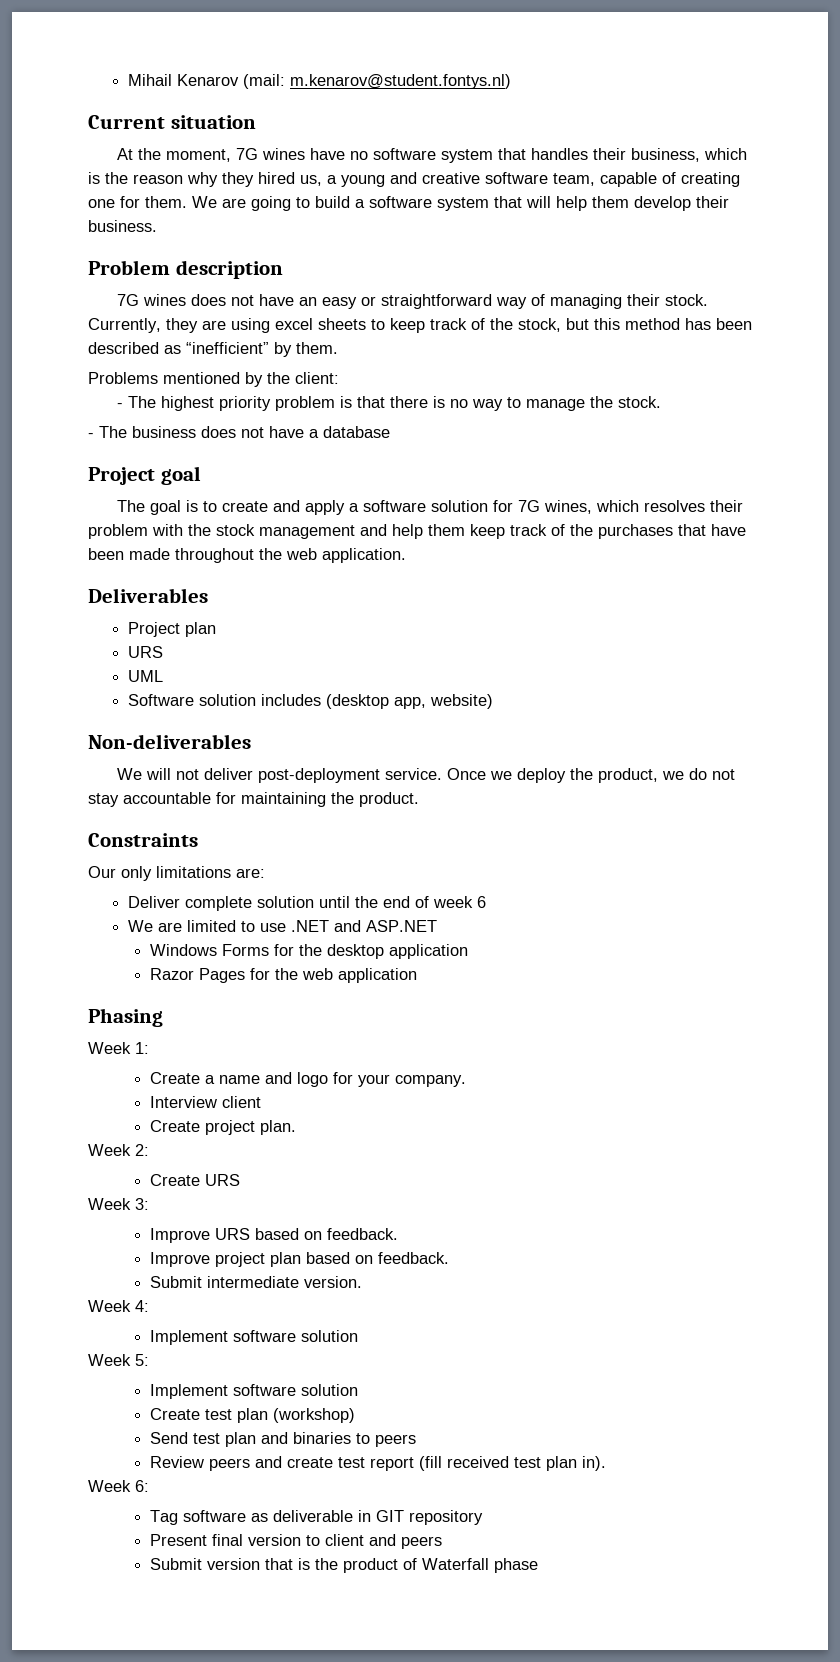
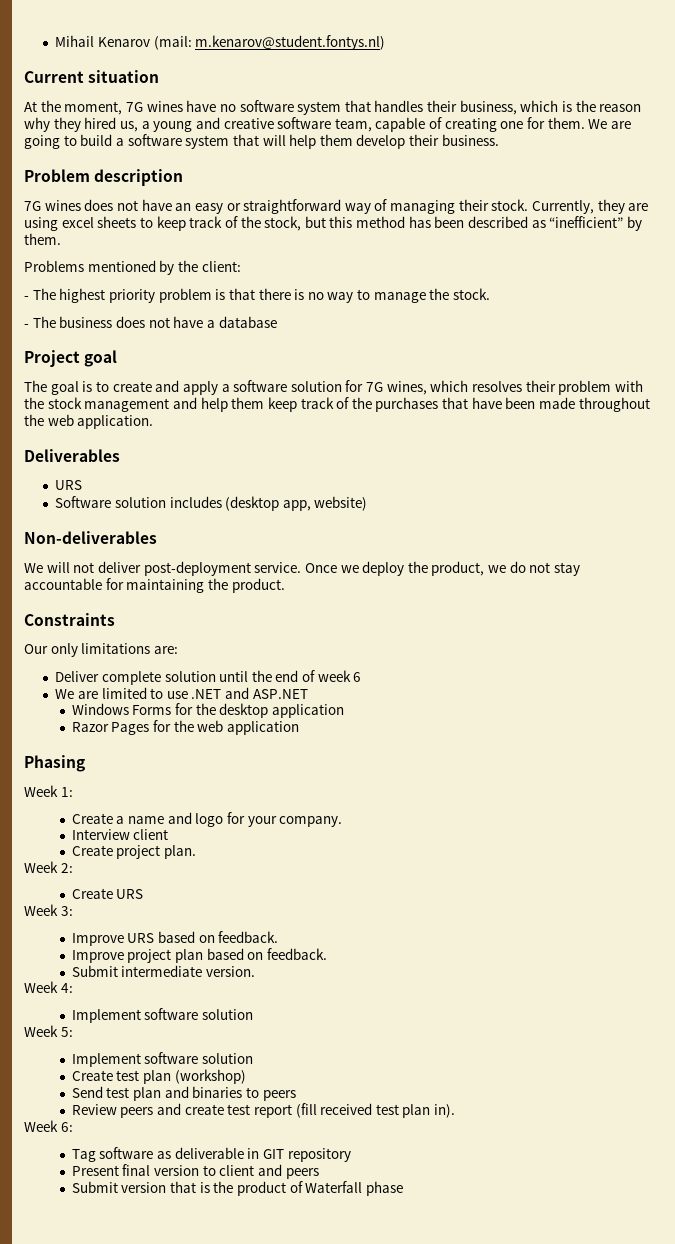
  Deliverables
- Project plan
  URS
- UML

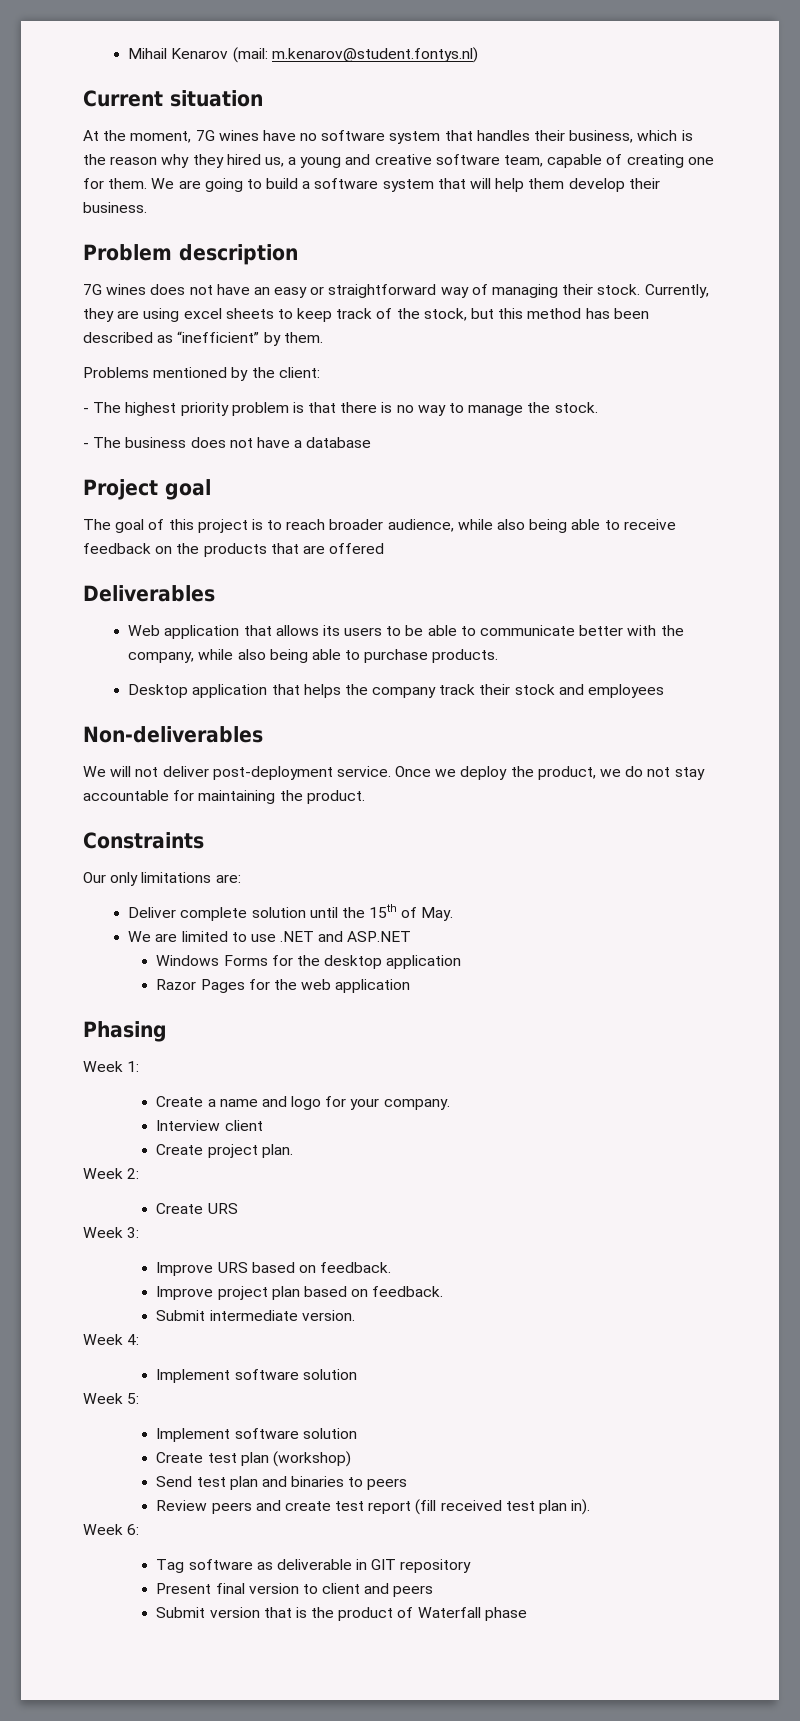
- The goal is to create and apply a software solution for 7G wines, which resolves their problem with the stock management and help them keep track of the purchases that have been made throughout the web application.
+ The goal of this project is to reach broader audience, while also being able to receive feedback on the products that are offered
  Deliverables
- URS
- Software solution includes (desktop app, website)
+ Web application that allows its users to be able to communicate better with the company, while also being able to purchase products.
+ Desktop application that helps the company track their stock and employees
- Deliver complete solution until the end of week 6
+ Deliver complete solution until the 15th of May.

